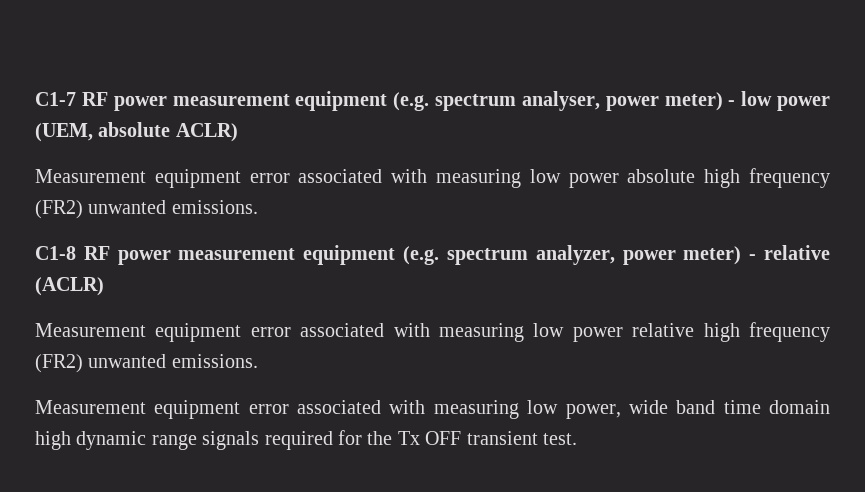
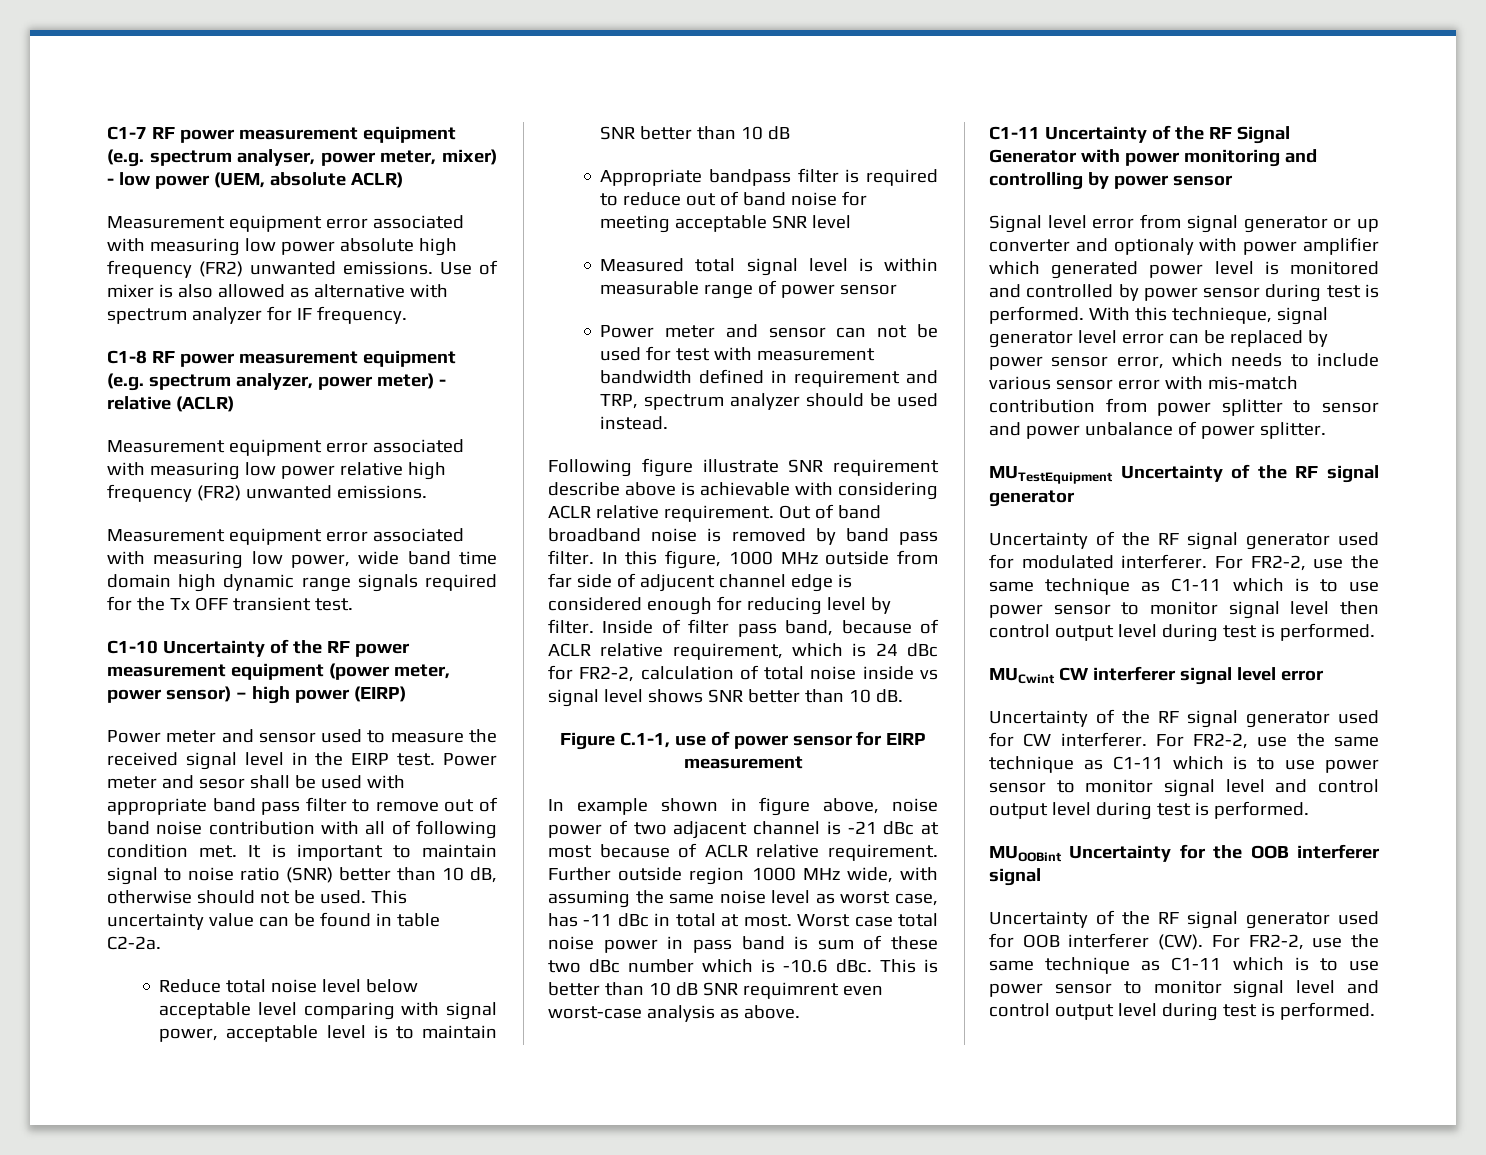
- C1-7 RF power measurement equipment (e.g. spectrum analyser, power meter) - low power (UEM, absolute ACLR)
+ C1-7 RF power measurement equipment (e.g. spectrum analyser, power meter, mixer) - low power (UEM, absolute ACLR)
+ Use of mixer is also allowed as alternative with spectrum analyzer for IF frequency.
+ C1-10 Uncertainty of the RF power measurement equipment (power meter, power sensor) – high power (EIRP)
+ Power meter and sensor used to measure the received signal level in the EIRP test. Power meter and sesor shall be used with appropriate band pass filter to remove out of band noise contribution with all of following condition met. It is important to maintain signal to noise ratio (SNR) better than 10 dB, otherwise should not be used. This uncertainty value can be found in table C2-2a.
+ Reduce total noise level below acceptable level comparing with signal power, acceptable level is to maintain SNR better than 10 dB
+ Appropriate bandpass filter is required to reduce out of band noise for meeting acceptable SNR level
+ Measured total signal level is within measurable range of power sensor
+ Power meter and sensor can not be used for test with measurement bandwidth defined in requirement and TRP, spectrum analyzer should be used instead.
+ Following figure illustrate SNR requirement describe above is achievable with considering ACLR relative requirement. Out of band broadband noise is removed by band pass filter. In this figure, 1000 MHz outside from far side of adjucent channel edge is considered enough for reducing level by filter. Inside of filter pass band, because of ACLR relative requirement, which is 24 dBc for FR2-2, calculation of total noise inside vs signal level shows SNR better than 10 dB.
+ Figure C.1-1, use of power sensor for EIRP measurement
+ In example shown in figure above, noise power of two adjacent channel is -21 dBc at most because of ACLR relative requirement. Further outside region 1000 MHz wide, with assuming the same noise level as worst case, has -11 dBc in total at most. Worst case total noise power in pass band is sum of these two dBc number which is -10.6 dBc. This is better than 10 dB SNR requimrent even worst-case analysis as above.
+ C1-11 Uncertainty of the RF Signal Generator with power monitoring and controlling by power sensor
+ Signal level error from signal generator or up converter and optionaly with power amplifier which generated power level is monitored and controlled by power sensor during test is performed. With this technieque, signal generator level error can be replaced by power sensor error, which needs to include various sensor error with mis-match contribution from power splitter to sensor and power unbalance of power splitter.
+ MUTestEquipment Uncertainty of the RF signal generator
+ Uncertainty of the RF signal generator used for modulated interferer. For FR2-2, use the same technique as C1-11 which is to use power sensor to monitor signal level then control output level during test is performed.
+ MUCwint CW interferer signal level error
+ Uncertainty of the RF signal generator used for CW interferer. For FR2-2, use the same technique as C1-11 which is to use power sensor to monitor signal level and control output level during test is performed.
+ MUOOBint Uncertainty for the OOB interferer signal
+ Uncertainty of the RF signal generator used for OOB interferer (CW). For FR2-2, use the same technique as C1-11 which is to use power sensor to monitor signal level and control output level during test is performed.

